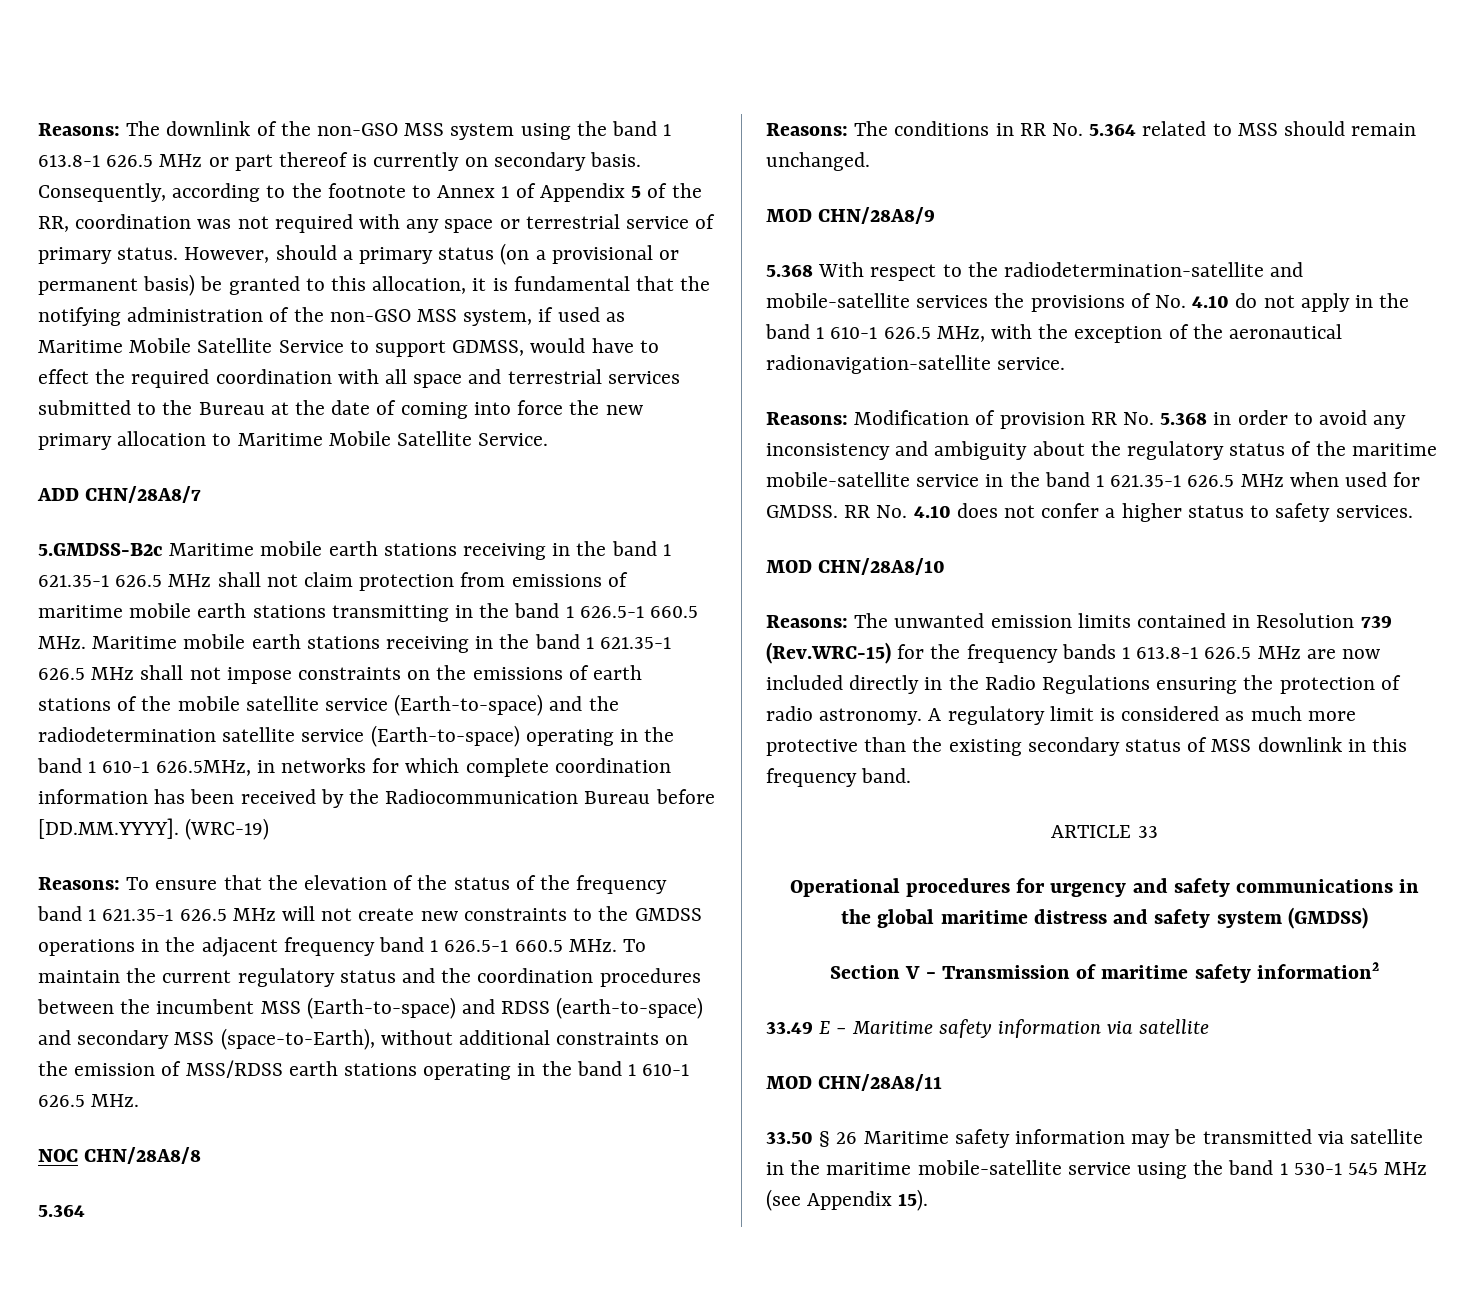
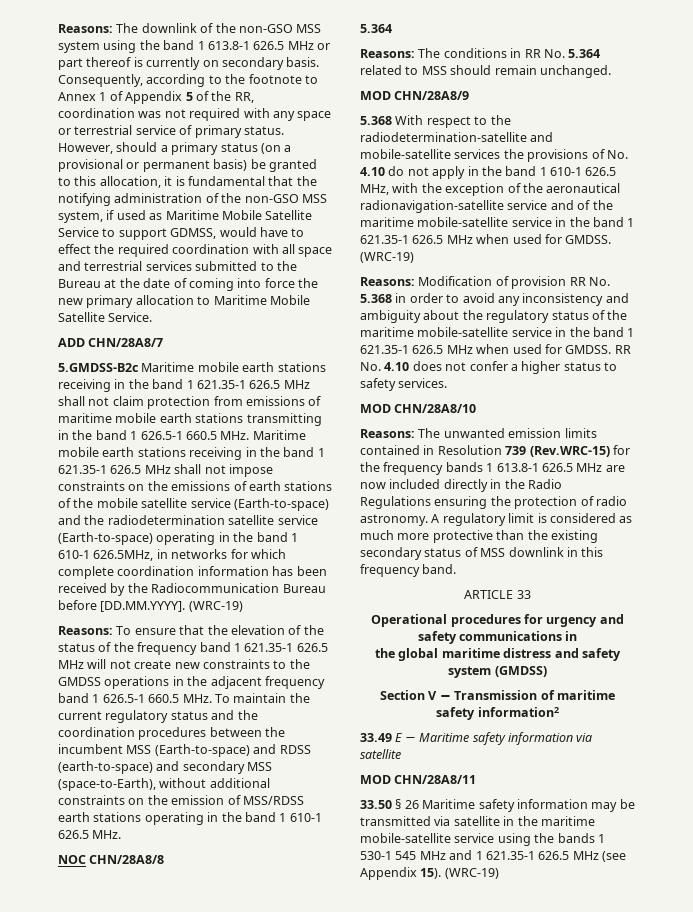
- 5.368 With respect to the radiodetermination-satellite and mobile-satellite services the provisions of No. 4.10 do not apply in the band 1 610-1 626.5 MHz, with the exception of the aeronautical radionavigation-satellite service.
+ 5.368 With respect to the radiodetermination-satellite and mobile-satellite services the provisions of No. 4.10 do not apply in the band 1 610-1 626.5 MHz, with the exception of the aeronautical radionavigation-satellite service and of the maritime mobile-satellite service in the band 1 621.35-1 626.5 MHz when used for GMDSS. (WRC-19)
- 33.50 § 26 Maritime safety information may be transmitted via satellite in the maritime mobile-satellite service using the band 1 530-1 545 MHz (see Appendix 15).
+ 33.50 § 26 Maritime safety information may be transmitted via satellite in the maritime mobile-satellite service using the bands 1 530-1 545 MHz and 1 621.35-1 626.5 MHz (see Appendix 15). (WRC-19)

